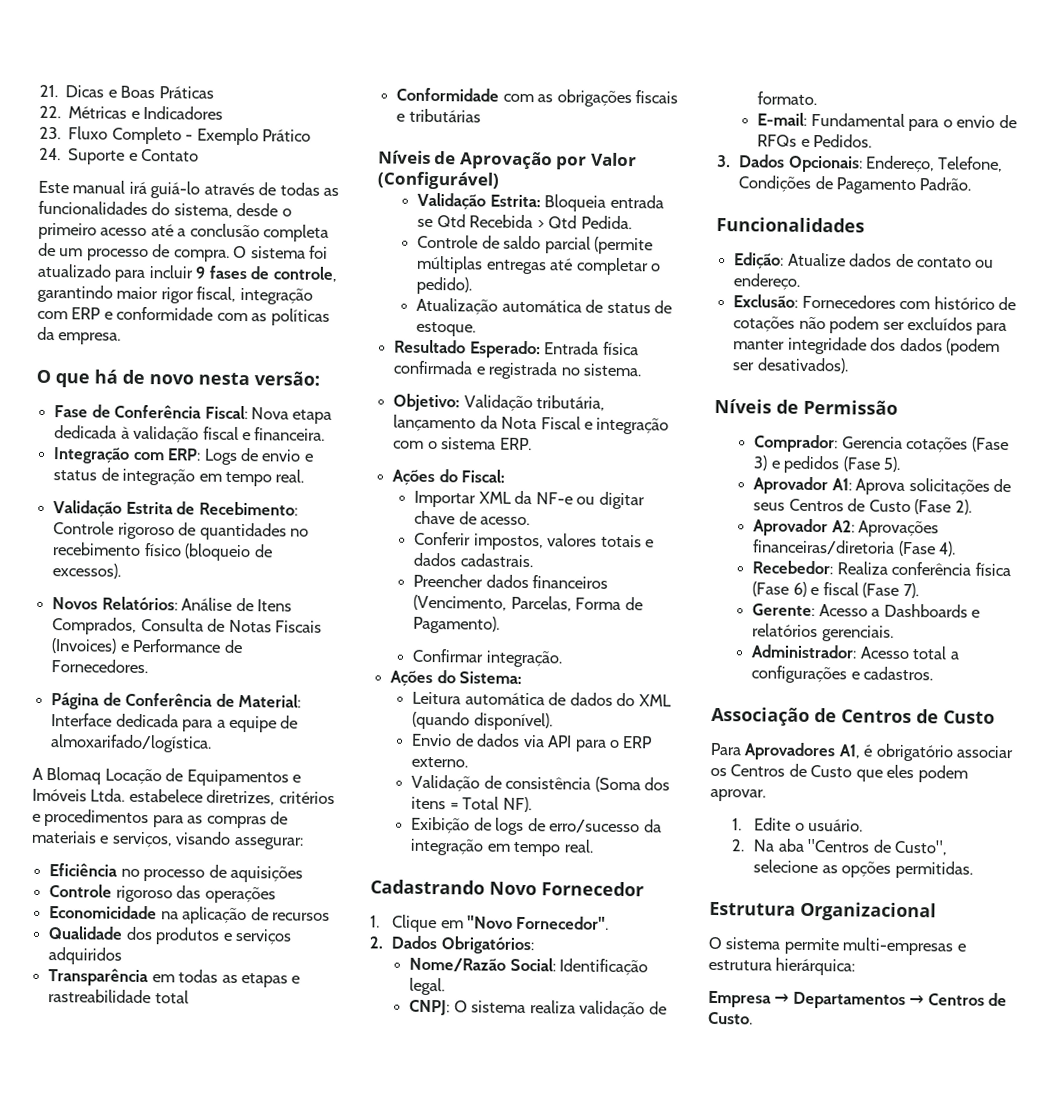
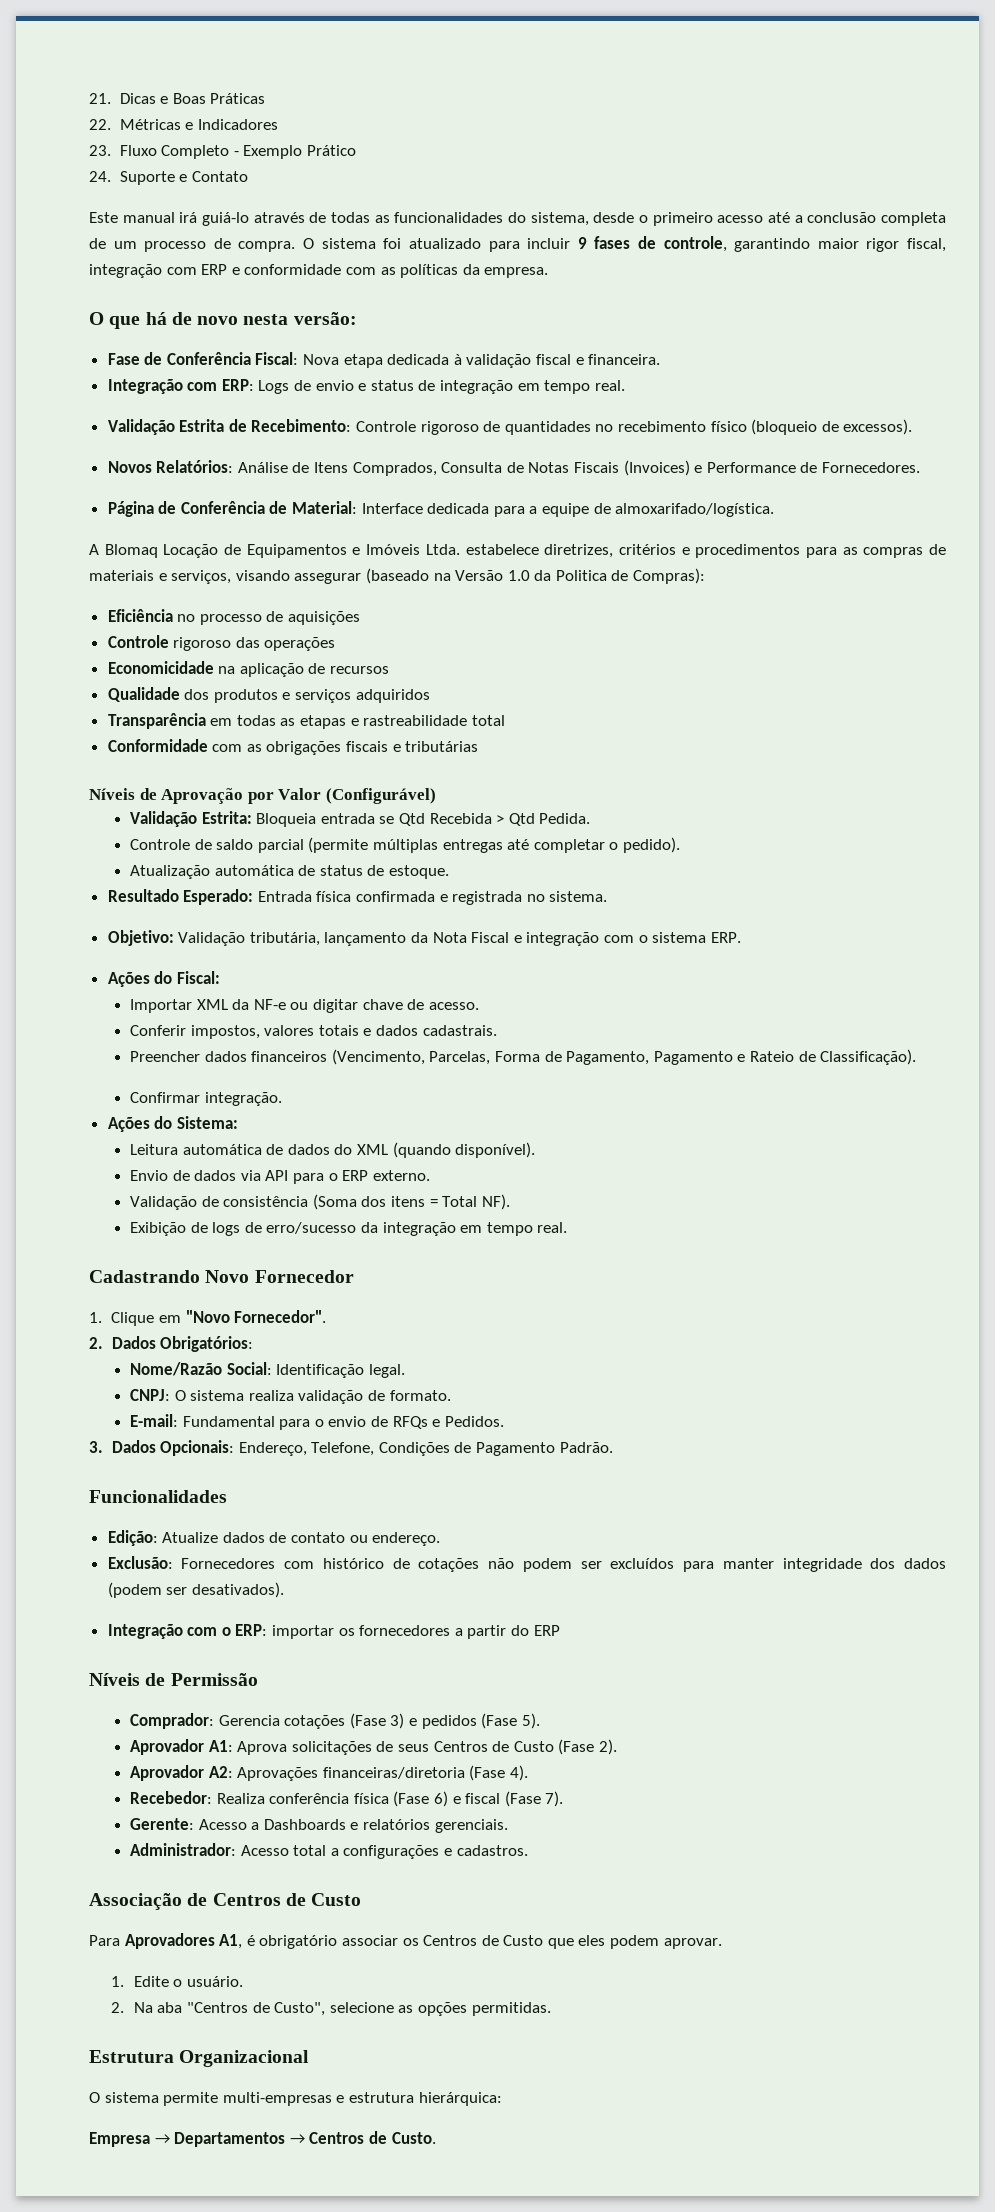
- A Blomaq Locação de Equipamentos e Imóveis Ltda. estabelece diretrizes, critérios e procedimentos para as compras de materiais e serviços, visando assegurar:
+ A Blomaq Locação de Equipamentos e Imóveis Ltda. estabelece diretrizes, critérios e procedimentos para as compras de materiais e serviços, visando assegurar (baseado na Versão 1.0 da Politica de Compras):
- Preencher dados financeiros (Vencimento, Parcelas, Forma de Pagamento).
+ Preencher dados financeiros (Vencimento, Parcelas, Forma de Pagamento, Pagamento e Rateio de Classificação).
+ Integração com o ERP: importar os fornecedores a partir do ERP

